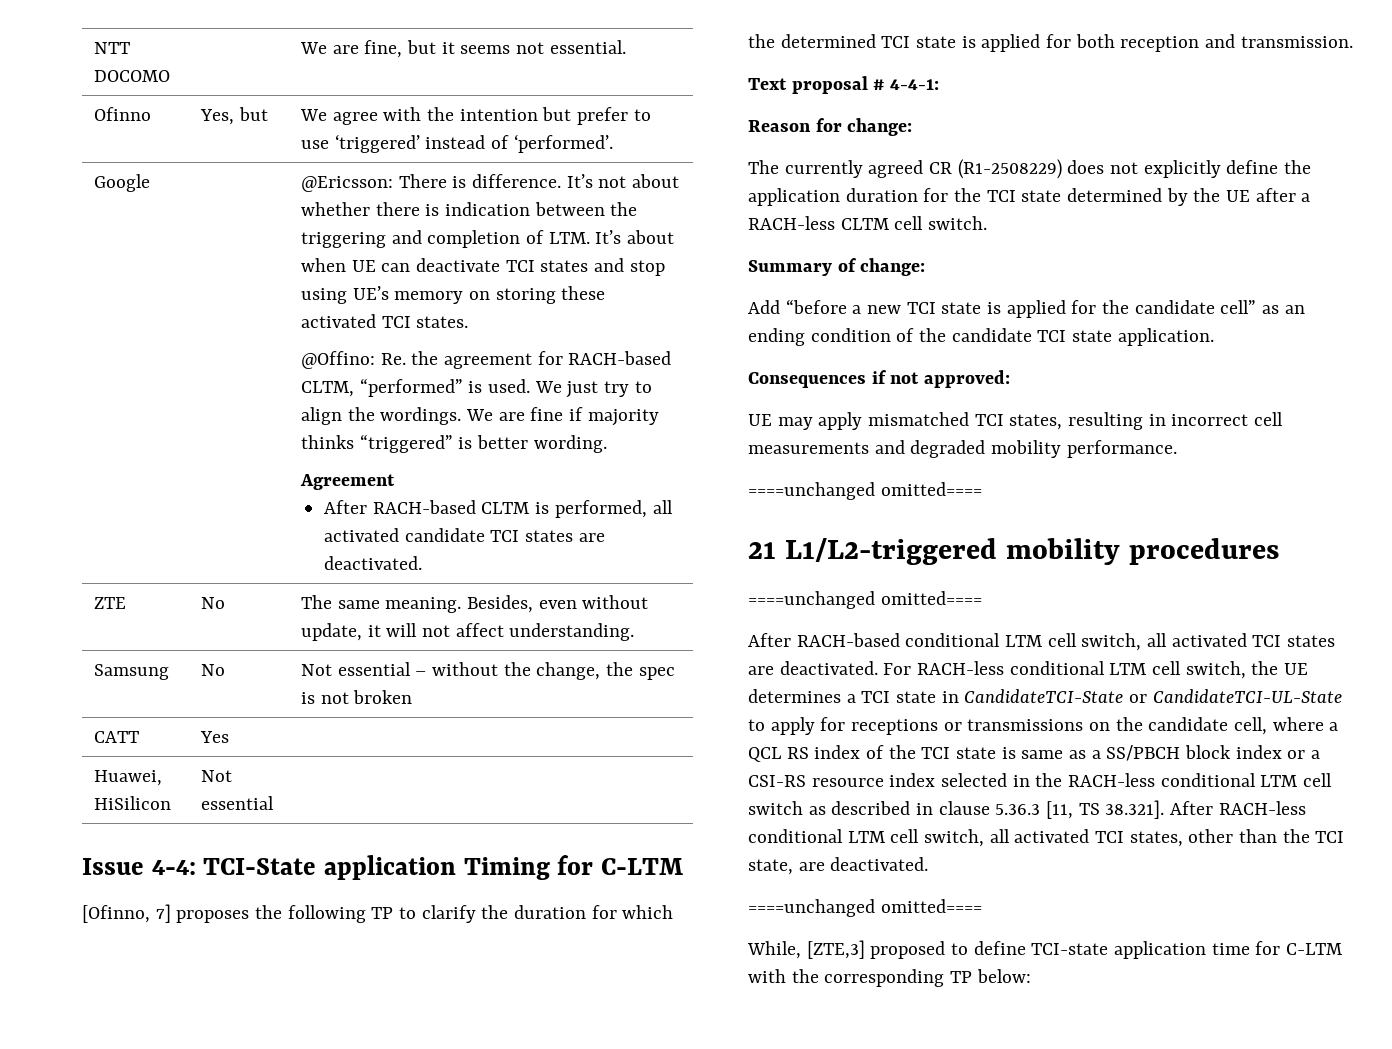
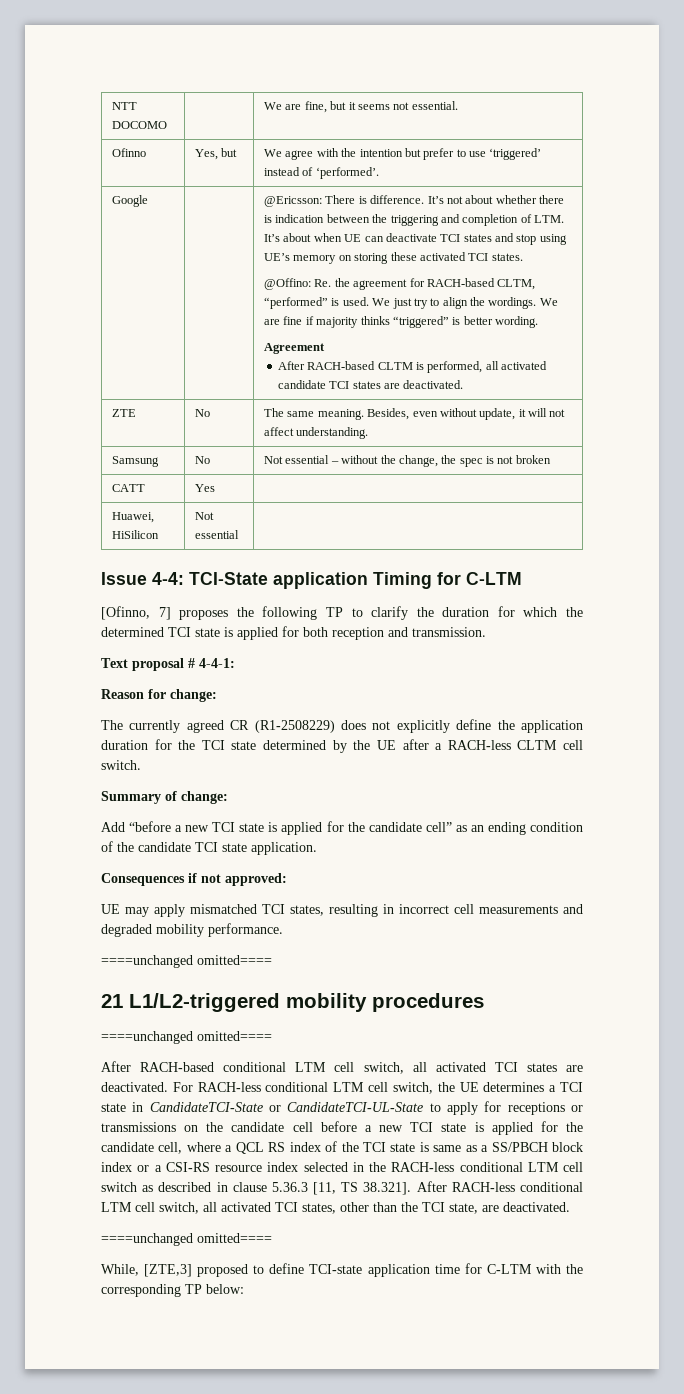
- For RACH-less conditional LTM cell switch, the UE determines a TCI state in CandidateTCI-State or CandidateTCI-UL-State to apply for receptions or transmissions on the candidate cell, where a QCL RS index of the TCI state is same as a SS/PBCH block index or a CSI-RS resource index selected in the RACH-less conditional LTM cell switch as described in clause 5.36.3 [11, TS 38.321]. After RACH-less conditional LTM cell switch, all activated TCI states, other than the TCI state, are deactivated.
+ For RACH-less conditional LTM cell switch, the UE determines a TCI state in CandidateTCI-State or CandidateTCI-UL-State to apply for receptions or transmissions on the candidate cell before a new TCI state is applied for the candidate cell, where a QCL RS index of the TCI state is same as a SS/PBCH block index or a CSI-RS resource index selected in the RACH-less conditional LTM cell switch as described in clause 5.36.3 [11, TS 38.321]. After RACH-less conditional LTM cell switch, all activated TCI states, other than the TCI state, are deactivated.

